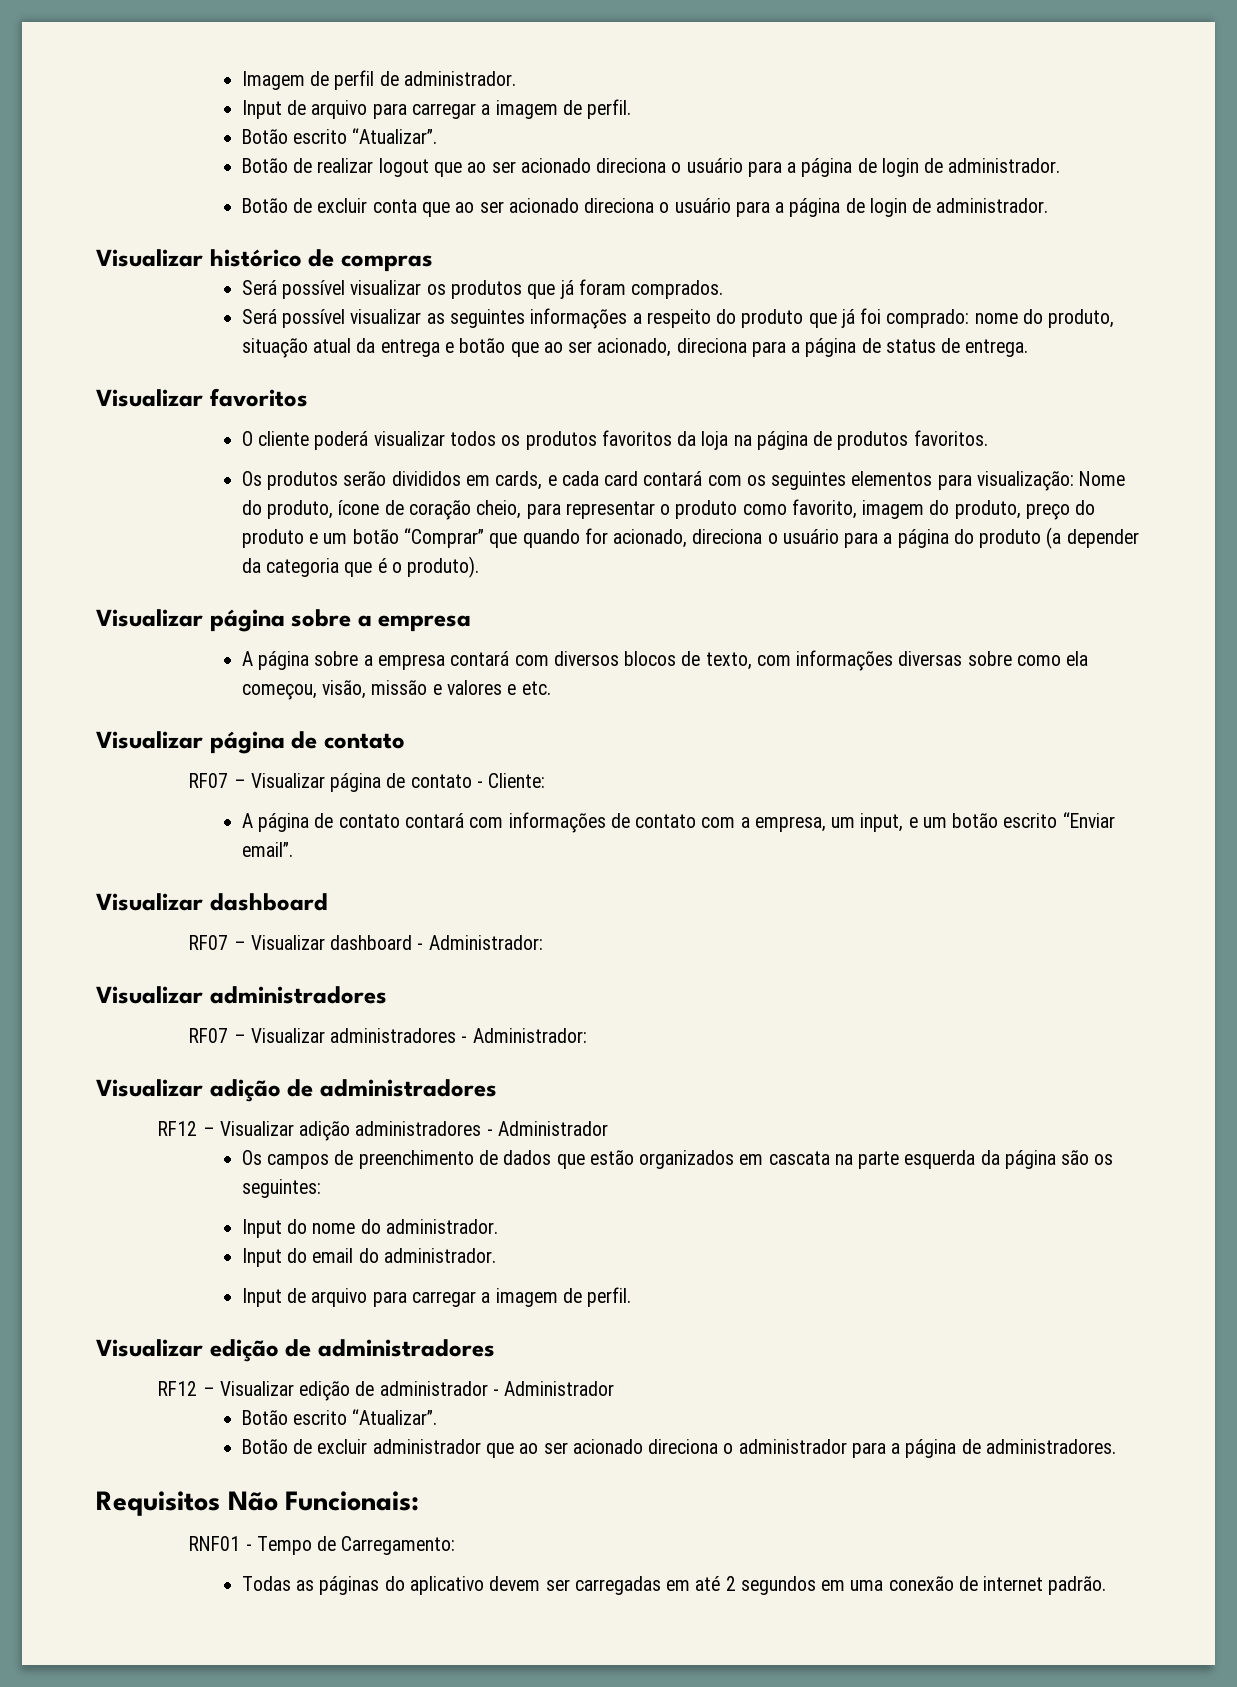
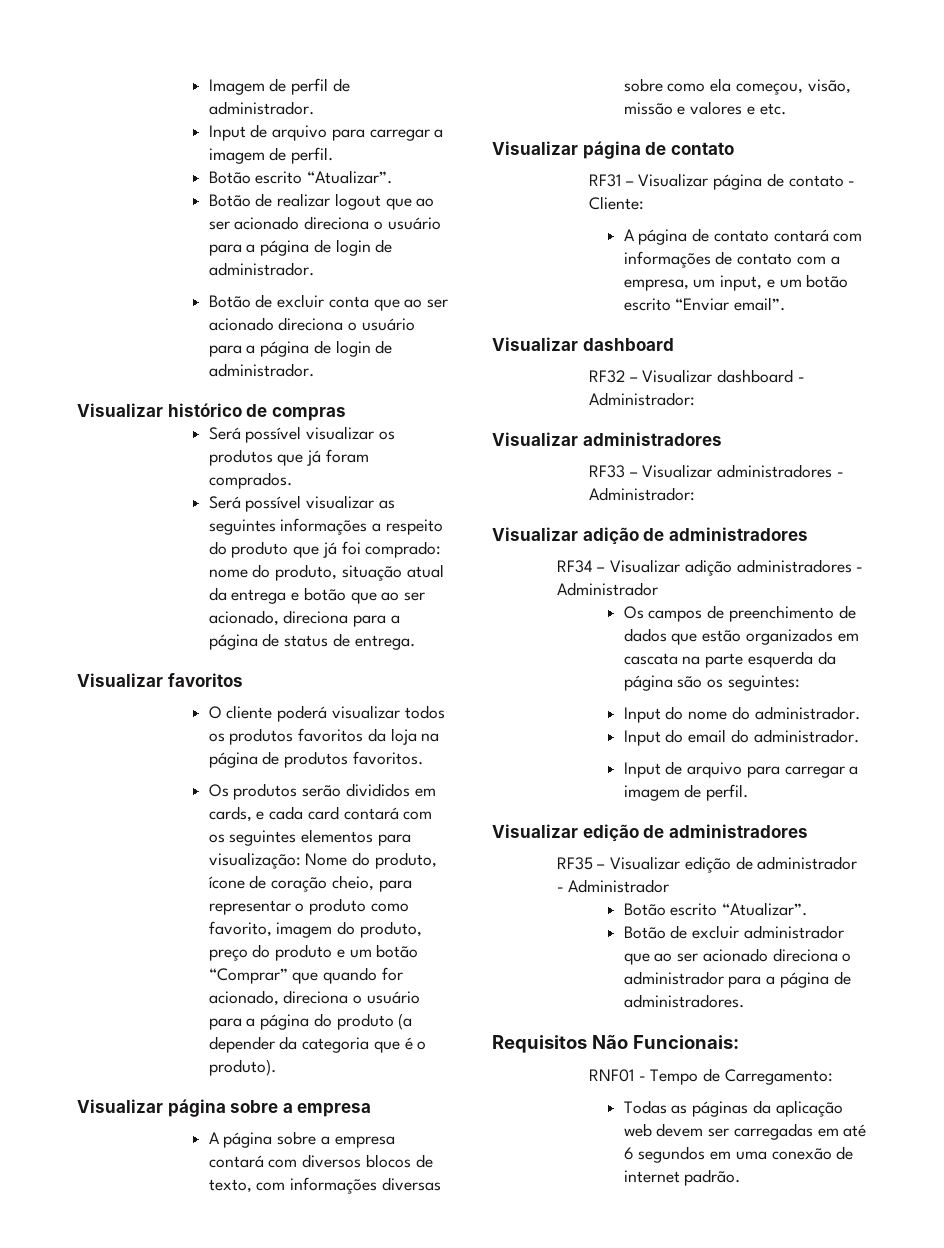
- RF07 – Visualizar página de contato - Cliente:
+ RF31 – Visualizar página de contato - Cliente:
- RF07 – Visualizar dashboard - Administrador:
+ RF32 – Visualizar dashboard - Administrador:
- RF07 – Visualizar administradores - Administrador:
+ RF33 – Visualizar administradores - Administrador:
- RF12 – Visualizar adição administradores - Administrador
+ RF34 – Visualizar adição administradores - Administrador
- RF12 – Visualizar edição de administrador - Administrador
+ RF35 – Visualizar edição de administrador - Administrador
- Todas as páginas do aplicativo devem ser carregadas em até 2 segundos em uma conexão de internet padrão.
+ Todas as páginas da aplicação web devem ser carregadas em até 6 segundos em uma conexão de internet padrão.

